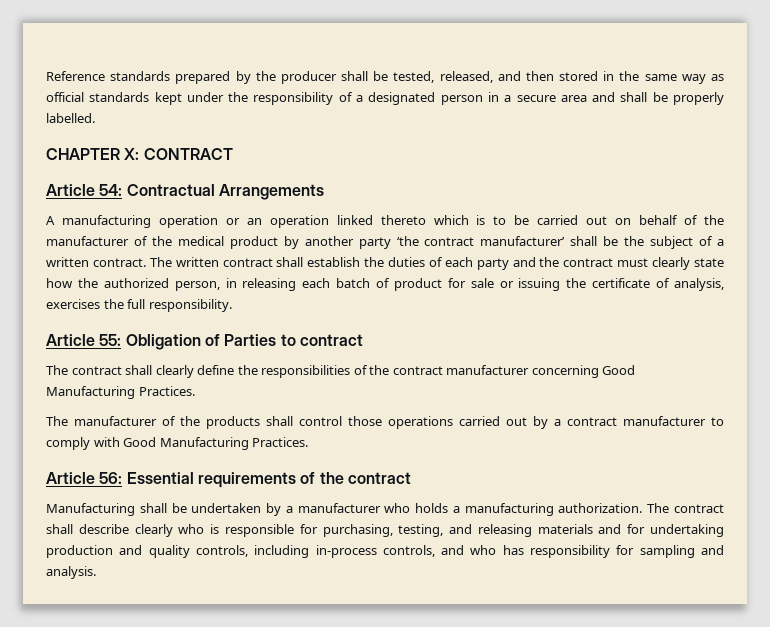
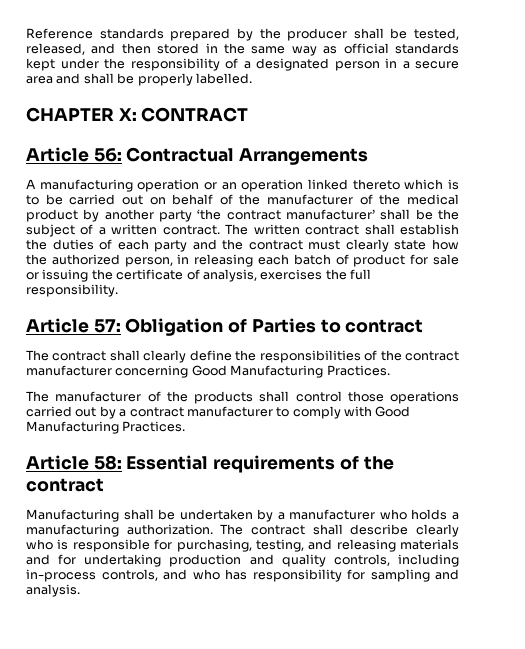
- Article 54: Contractual Arrangements
+ Article 56: Contractual Arrangements
- Article 55: Obligation of Parties to contract
+ Article 57: Obligation of Parties to contract
- Article 56: Essential requirements of the contract
+ Article 58: Essential requirements of the contract

